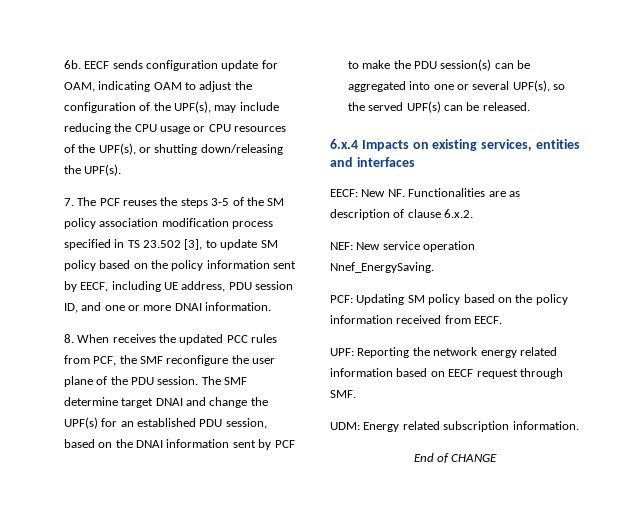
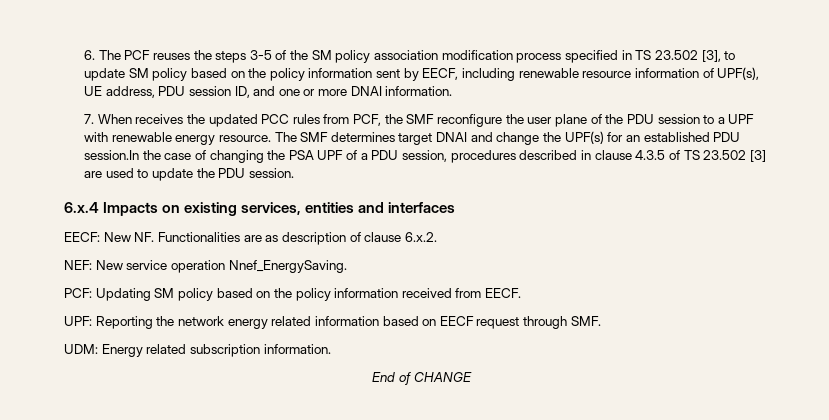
- 6b. EECF sends configuration update for OAM, indicating OAM to adjust the configuration of the UPF(s), may include reducing the CPU usage or CPU resources of the UPF(s), or shutting down/releasing the UPF(s).
- 7. The PCF reuses the steps 3-5 of the SM policy association modification process specified in TS 23.502 [3], to update SM policy based on the policy information sent by EECF, including UE address, PDU session ID, and one or more DNAI information.
+ 6. The PCF reuses the steps 3-5 of the SM policy association modification process specified in TS 23.502 [3], to update SM policy based on the policy information sent by EECF, including renewable resource information of UPF(s), UE address, PDU session ID, and one or more DNAI information.
- 8. When receives the updated PCC rules from PCF, the SMF reconfigure the user plane of the PDU session.
+ 7. When receives the updated PCC rules from PCF, the SMF reconfigure the user plane of the PDU session to a UPF with renewable energy resource.
- The SMF determine target DNAI and change the UPF(s) for an established PDU session, based on the DNAI information sent by PCF to make the PDU session(s) can be aggregated into one or several UPF(s), so the served UPF(s) can be released.
+ The SMF determines target DNAI and change the UPF(s) for an established PDU session.In the case of changing the PSA UPF of a PDU session, procedures described in clause 4.3.5 of TS 23.502 [3] are used to update the PDU session.

